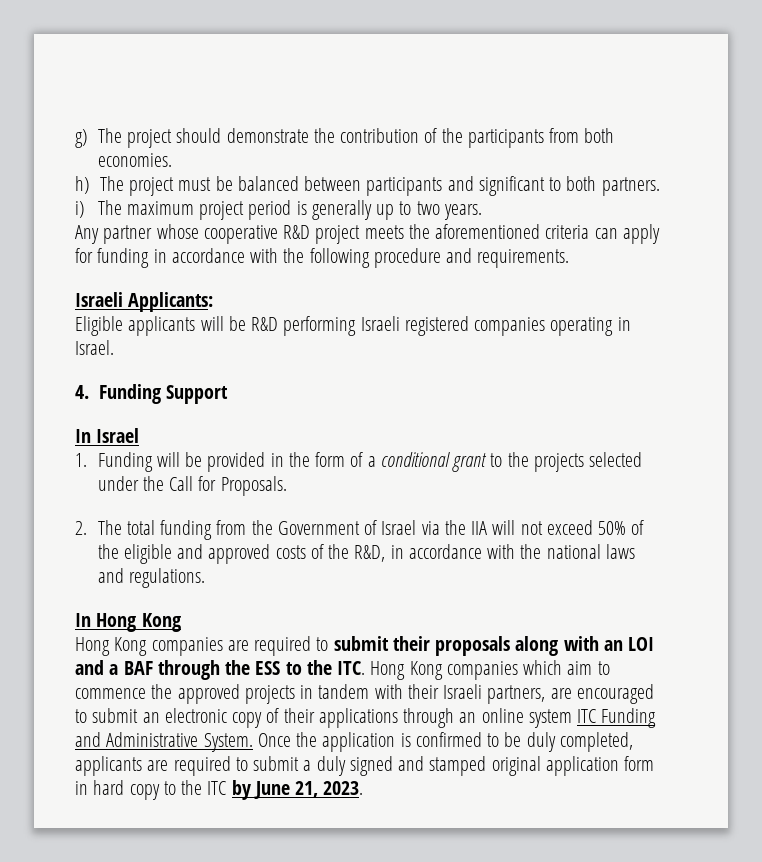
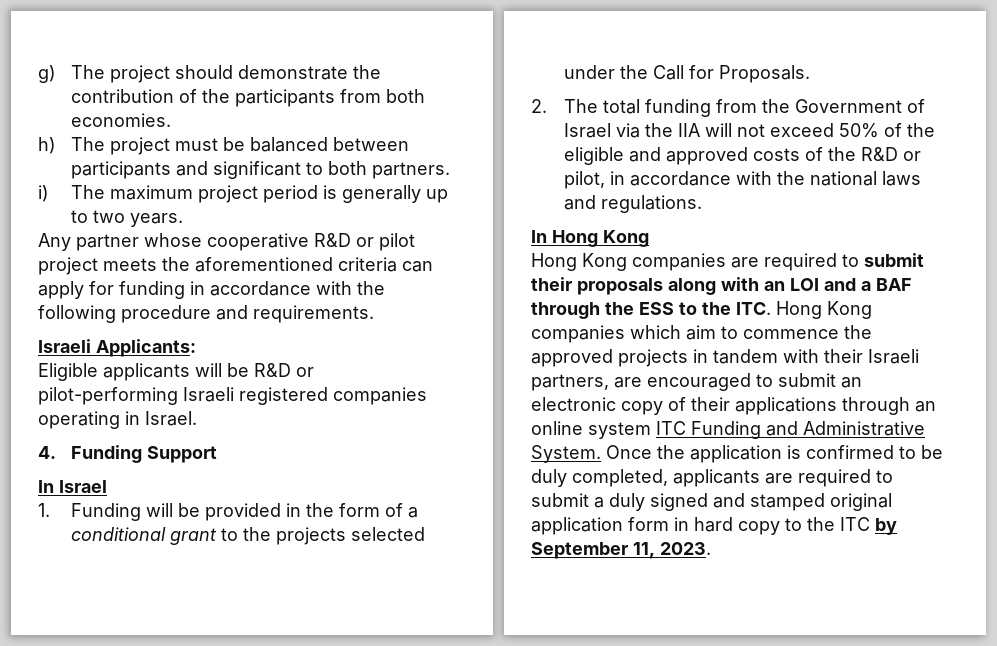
- Any partner whose cooperative R&D project meets the aforementioned criteria can apply for funding in accordance with the following procedure and requirements.
+ Any partner whose cooperative R&D or pilot project meets the aforementioned criteria can apply for funding in accordance with the following procedure and requirements.
- Eligible applicants will be R&D performing Israeli registered companies operating in Israel.
+ Eligible applicants will be R&D or pilot-performing Israeli registered companies operating in Israel.
- 2. The total funding from the Government of Israel via the IIA will not exceed 50% of the eligible and approved costs of the R&D, in accordance with the national laws and regulations.
+ 2. The total funding from the Government of Israel via the IIA will not exceed 50% of the eligible and approved costs of the R&D or pilot, in accordance with the national laws and regulations.
- Once the application is confirmed to be duly completed, applicants are required to submit a duly signed and stamped original application form in hard copy to the ITC by June 21, 2023.
+ Once the application is confirmed to be duly completed, applicants are required to submit a duly signed and stamped original application form in hard copy to the ITC by September 11, 2023.

